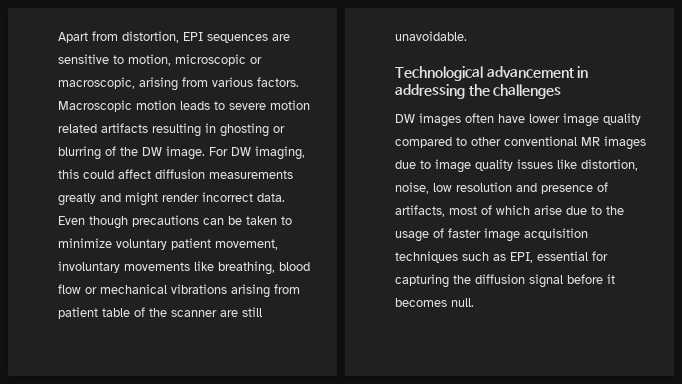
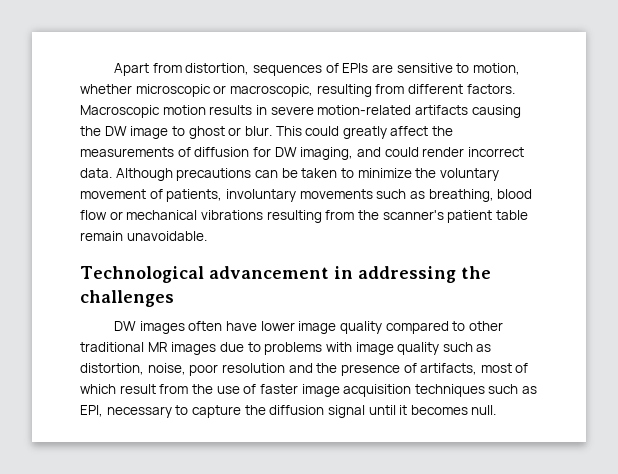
- Apart from distortion, EPI sequences are sensitive to motion, microscopic or macroscopic, arising from various factors. Macroscopic motion leads to severe motion related artifacts resulting in ghosting or blurring of the DW image. For DW imaging, this could affect diffusion measurements greatly and might render incorrect data.
+ Apart from distortion, sequences of EPIs are sensitive to motion, whether microscopic or macroscopic, resulting from different factors. Macroscopic motion results in severe motion-related artifacts causing the DW image to ghost or blur. This could greatly affect the measurements of diffusion for DW imaging, and could render incorrect data.
- Even though precautions can be taken to minimize voluntary patient movement, involuntary movements like breathing, blood flow or mechanical vibrations arising from patient table of the scanner are still unavoidable.
+ Although precautions can be taken to minimize the voluntary movement of patients, involuntary movements such as breathing, blood flow or mechanical vibrations resulting from the scanner's patient table remain unavoidable.
- DW images often have lower image quality compared to other conventional MR images due to image quality issues like distortion, noise, low resolution and presence of artifacts, most of which arise due to the usage of faster image acquisition techniques such as EPI, essential for capturing the diffusion signal before it becomes null.
+ DW images often have lower image quality compared to other traditional MR images due to problems with image quality such as distortion, noise, poor resolution and the presence of artifacts, most of which result from the use of faster image acquisition techniques such as EPI, necessary to capture the diffusion signal until it becomes null.

